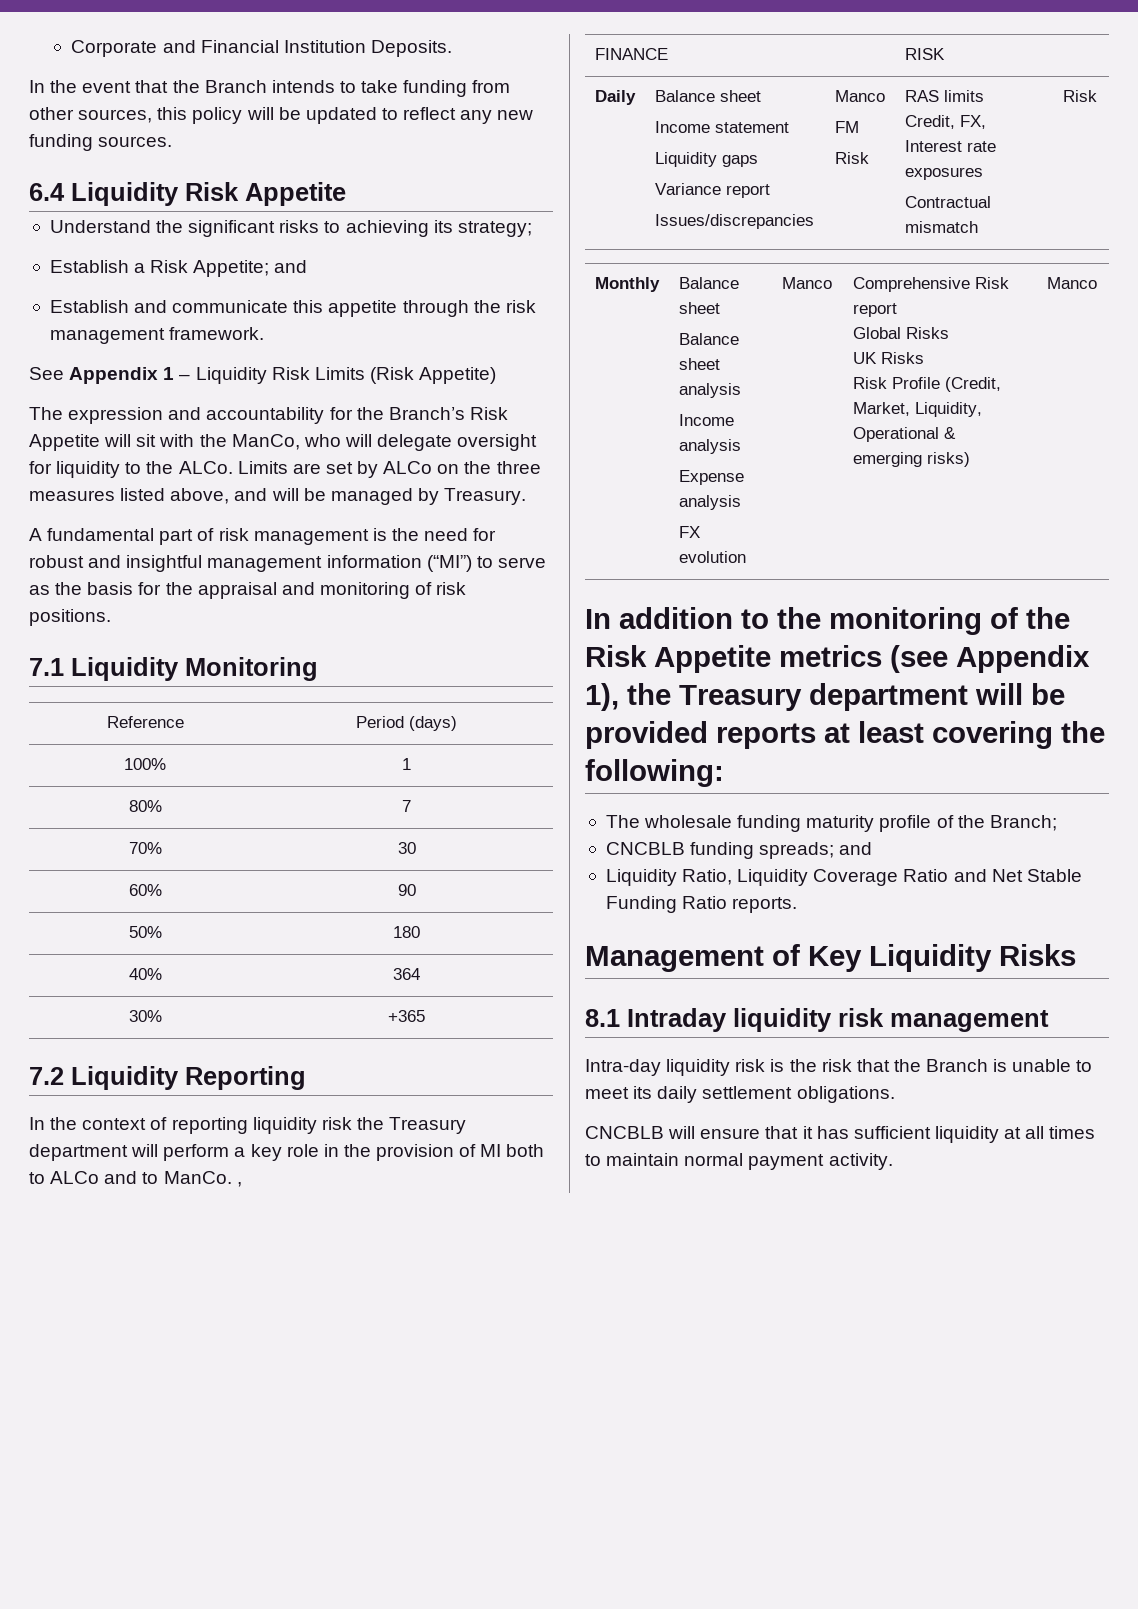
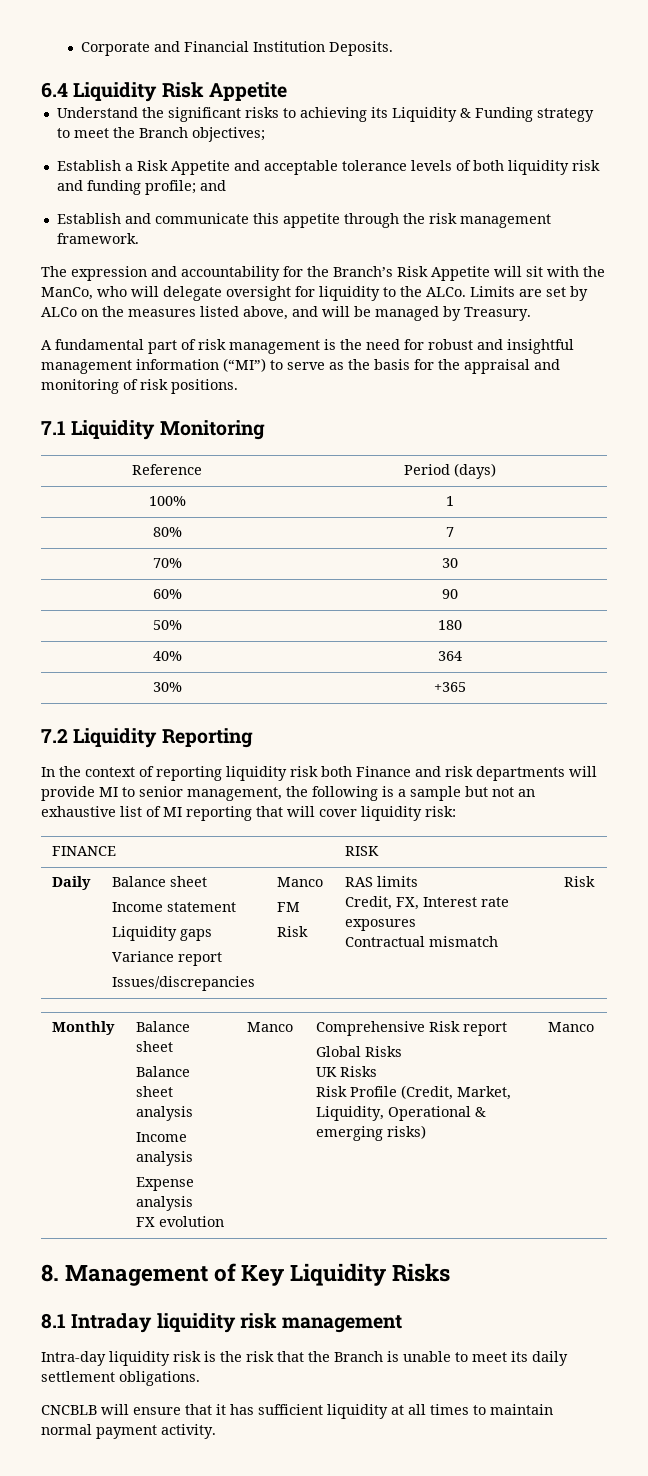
- In the event that the Branch intends to take funding from other sources, this policy will be updated to reflect any new funding sources.
- Understand the significant risks to achieving its strategy;
- Establish a Risk Appetite; and
+ Understand the significant risks to achieving its Liquidity & Funding strategy to meet the Branch objectives;
+ Establish a Risk Appetite and acceptable tolerance levels of both liquidity risk and funding profile; and
- See Appendix 1 – Liquidity Risk Limits (Risk Appetite)
- Limits are set by ALCo on the three measures listed above, and will be managed by Treasury.
+ Limits are set by ALCo on the measures listed above, and will be managed by Treasury.
- In the context of reporting liquidity risk the Treasury department will perform a key role in the provision of MI both to ALCo and to ManCo. ,
+ In the context of reporting liquidity risk both Finance and risk departments will provide MI to senior management, the following is a sample but not an exhaustive list of MI reporting that will cover liquidity risk:
- In addition to the monitoring of the Risk Appetite metrics (see Appendix 1), the Treasury department will be provided reports at least covering the following:
- The wholesale funding maturity profile of the Branch;
- CNCBLB funding spreads; and
- Liquidity Ratio, Liquidity Coverage Ratio and Net Stable Funding Ratio reports.
- Management of Key Liquidity Risks
+ 8. Management of Key Liquidity Risks

